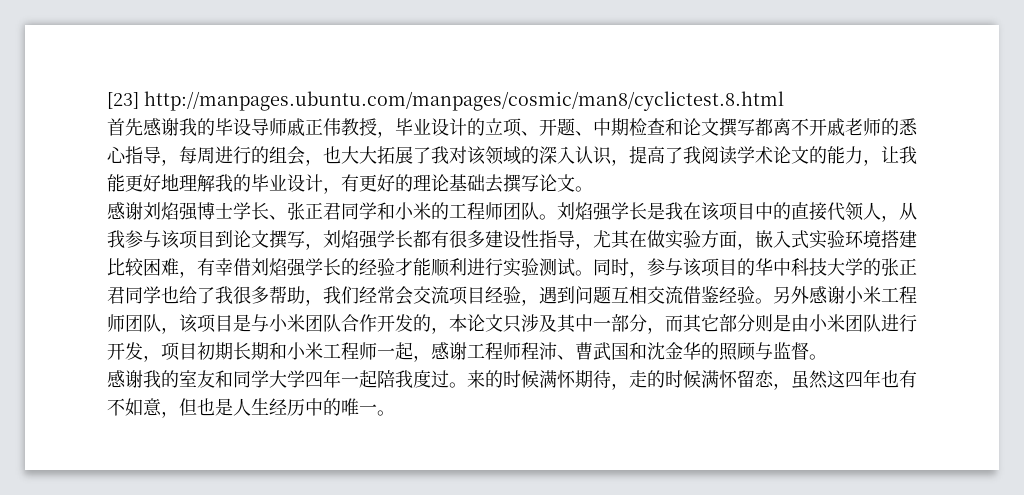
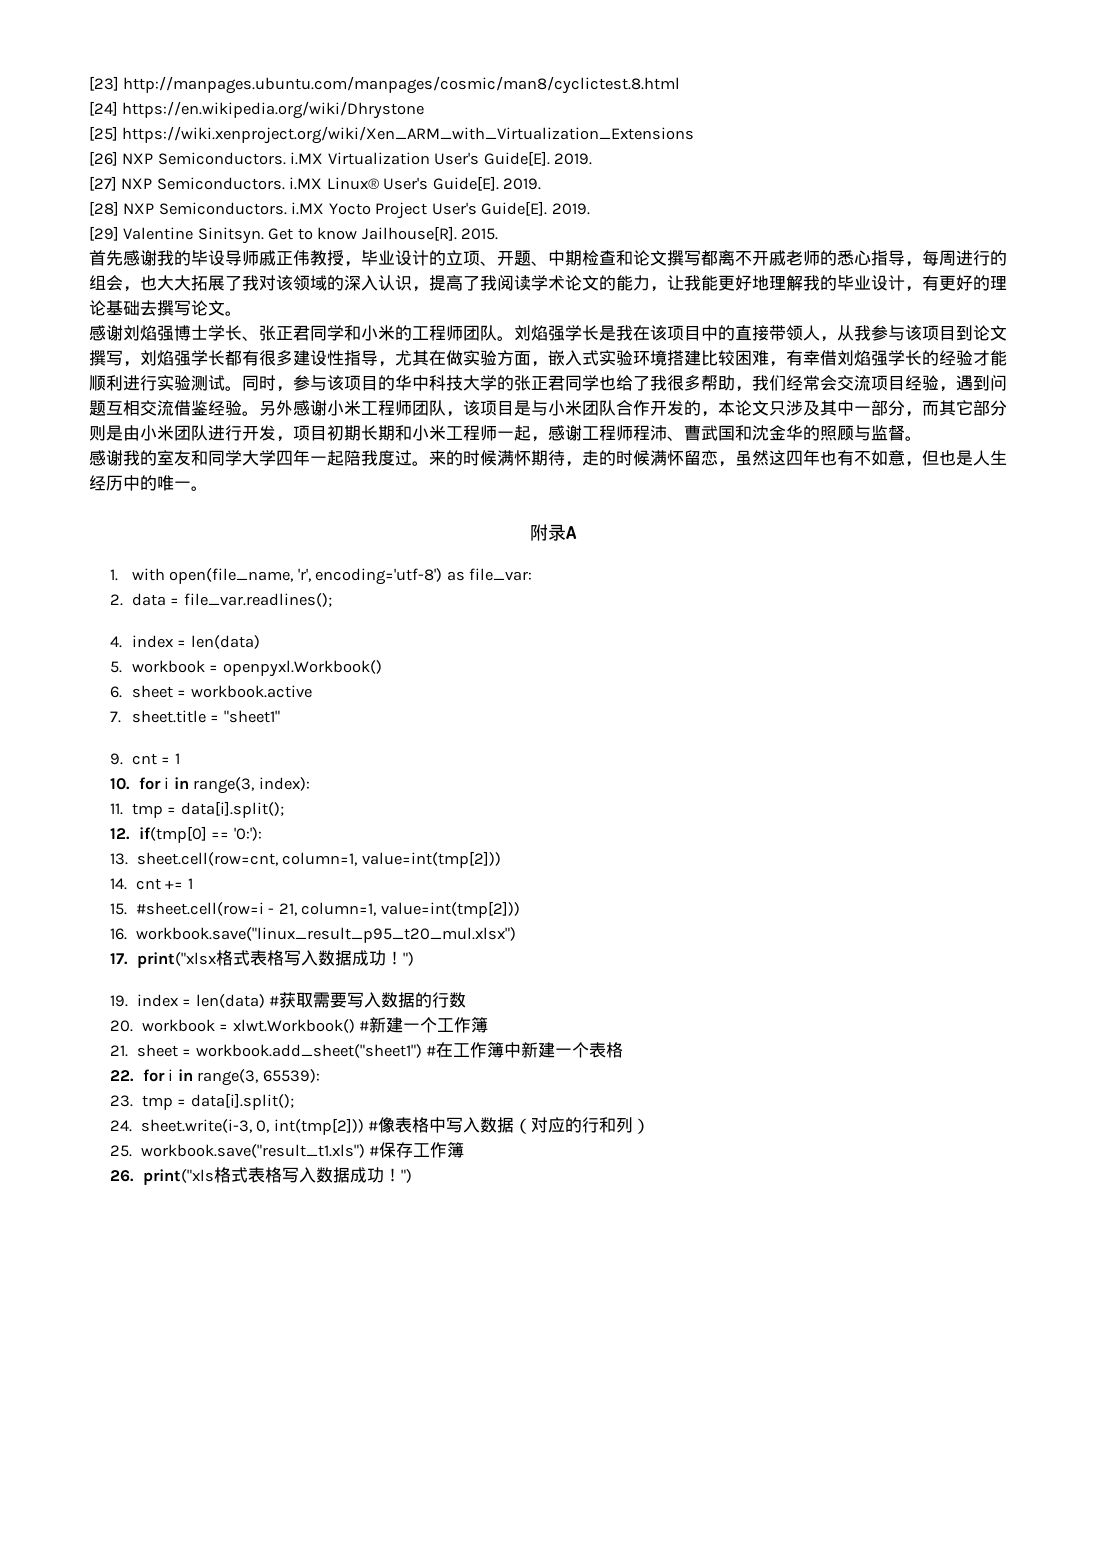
+ [24] https://en.wikipedia.org/wiki/Dhrystone
+ [25] https://wiki.xenproject.org/wiki/Xen_ARM_with_Virtualization_Extensions
+ [26] NXP Semiconductors. i.MX Virtualization User's Guide[E]. 2019.
+ [27] NXP Semiconductors. i.MX Linux® User's Guide[E]. 2019.
+ [28] NXP Semiconductors. i.MX Yocto Project User's Guide[E]. 2019.
+ [29] Valentine Sinitsyn. Get to know Jailhouse[R]. 2015.
- 刘焰强学长是我在该项目中的直接代领人，从我参与该项目到论文撰写，刘焰强学长都有很多建设性指导，尤其在做实验方面，嵌入式实验环境搭建比较困难，有幸借刘焰强学长的经验才能顺利进行实验测试。
+ 刘焰强学长是我在该项目中的直接带领人，从我参与该项目到论文撰写，刘焰强学长都有很多建设性指导，尤其在做实验方面，嵌入式实验环境搭建比较困难，有幸借刘焰强学长的经验才能顺利进行实验测试。
+ 附录A
+ 1. with open(file_name, 'r', encoding='utf-8') as file_var:
+ 2. data = file_var.readlines();
+ 4. index = len(data)
+ 5. workbook = openpyxl.Workbook()
+ 6. sheet = workbook.active
+ 7. sheet.title = "sheet1"
+ 9. cnt = 1
+ 10. for i in range(3, index):
+ 11. tmp = data[i].split();
+ 12. if(tmp[0] == '0:'):
+ 13. sheet.cell(row=cnt, column=1, value=int(tmp[2]))
+ 14. cnt += 1
+ 15. #sheet.cell(row=i - 21, column=1, value=int(tmp[2]))
+ 16. workbook.save("linux_result_p95_t20_mul.xlsx")
+ 17. print("xlsx格式表格写入数据成功！")
+ 19. index = len(data) #获取需要写入数据的行数
+ 20. workbook = xlwt.Workbook() #新建一个工作簿
+ 21. sheet = workbook.add_sheet("sheet1") #在工作簿中新建一个表格
+ 22. for i in range(3, 65539):
+ 23. tmp = data[i].split();
+ 24. sheet.write(i-3, 0, int(tmp[2])) #像表格中写入数据（对应的行和列）
+ 25. workbook.save("result_t1.xls") #保存工作簿
+ 26. print("xls格式表格写入数据成功！")

